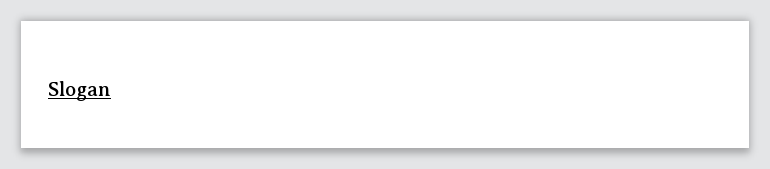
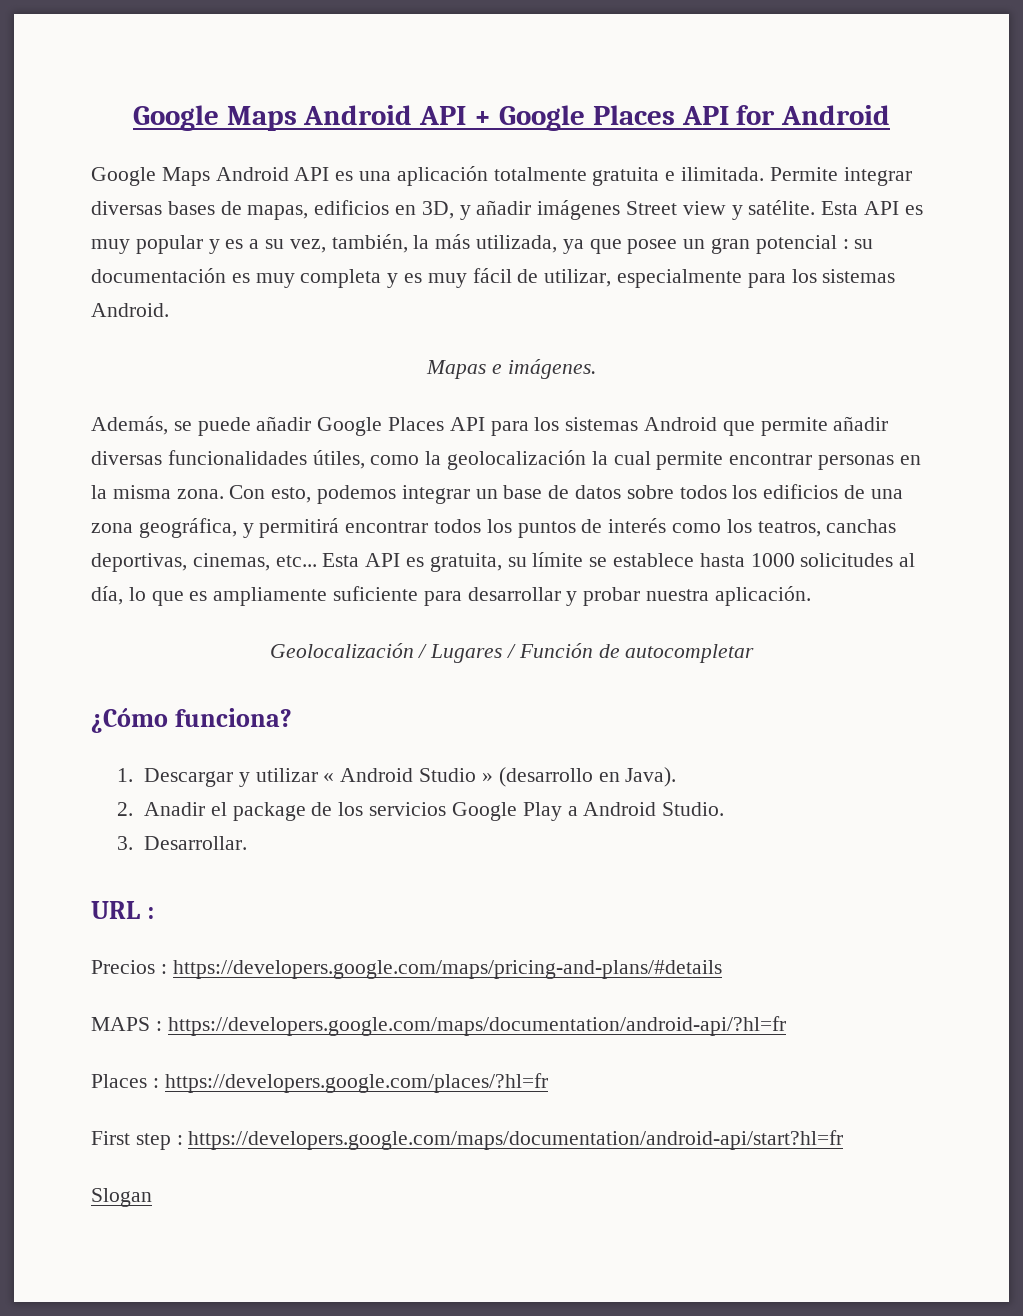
+ Google Maps Android API + Google Places API for Android
+ Google Maps Android API es una aplicación totalmente gratuita e ilimitada. Permite integrar diversas bases de mapas, edificios en 3D, y añadir imágenes Street view y satélite. Esta API es muy popular y es a su vez, también, la más utilizada, ya que posee un gran potencial : su documentación es muy completa y es muy fácil de utilizar, especialmente para los sistemas Android.
+ Mapas e imágenes.
+ Además, se puede añadir Google Places API para los sistemas Android que permite añadir diversas funcionalidades útiles, como la geolocalización la cual permite encontrar personas en la misma zona. Con esto, podemos integrar un base de datos sobre todos los edificios de una zona geográfica, y permitirá encontrar todos los puntos de interés como los teatros, canchas deportivas, cinemas, etc... Esta API es gratuita, su límite se establece hasta 1000 solicitudes al día, lo que es ampliamente suficiente para desarrollar y probar nuestra aplicación.
+ Geolocalización / Lugares / Función de autocompletar
+ ¿Cómo funciona?
+ 1. Descargar y utilizar « Android Studio » (desarrollo en Java).
+ 2. Anadir el package de los servicios Google Play a Android Studio.
+ 3. Desarrollar.
+ URL :
+ Precios : https://developers.google.com/maps/pricing-and-plans/#details
+ MAPS : https://developers.google.com/maps/documentation/android-api/?hl=fr
+ Places : https://developers.google.com/places/?hl=fr
+ First step : https://developers.google.com/maps/documentation/android-api/start?hl=fr

